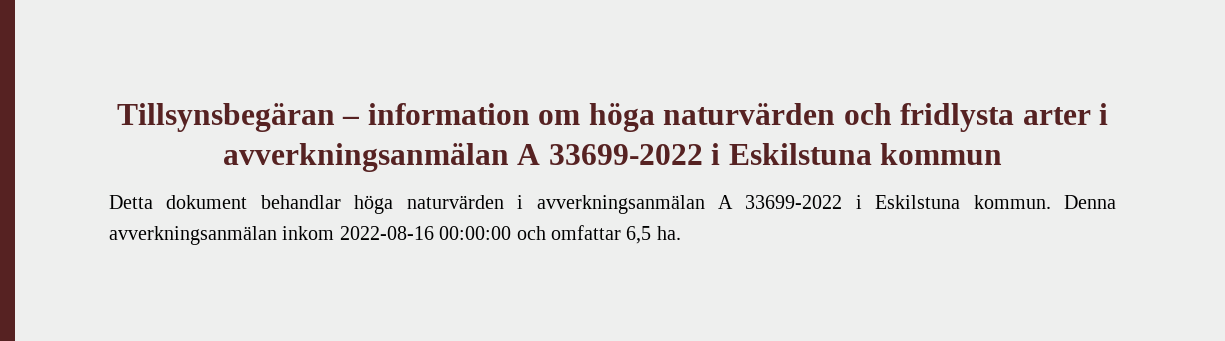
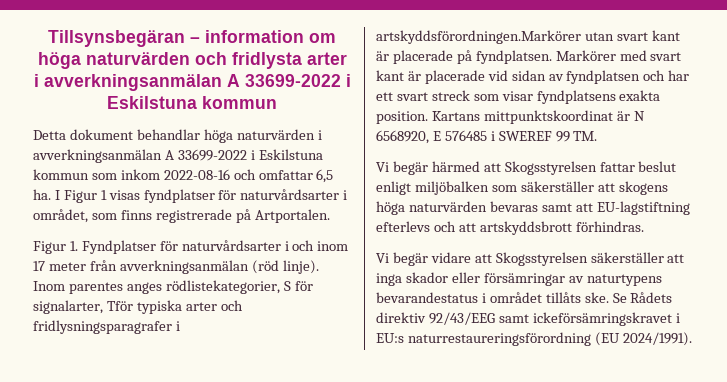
- Detta dokument behandlar höga naturvärden i avverkningsanmälan A 33699-2022 i Eskilstuna kommun. Denna avverkningsanmälan inkom 2022-08-16 00:00:00 och omfattar 6,5 ha.
+ Detta dokument behandlar höga naturvärden i avverkningsanmälan A 33699-2022 i Eskilstuna kommun som inkom 2022-08-16 och omfattar 6,5 ha.
+ I Figur 1 visas fyndplatser för naturvårdsarter i området, som finns registrerade på Artportalen.
+ Figur 1. Fyndplatser för naturvårdsarter i och inom 17 meter från avverkningsanmälan (röd linje). Inom parentes anges rödlistekategorier, S för signalarter, Tför typiska arter och fridlysningsparagrafer i artskyddsförordningen.Markörer utan svart kant är placerade på fyndplatsen. Markörer med svart kant är placerade vid sidan av fyndplatsen och har ett svart streck som visar fyndplatsens exakta position. Kartans mittpunktskoordinat är N 6568920, E 576485 i SWEREF 99 TM.
+ Vi begär härmed att Skogsstyrelsen fattar beslut enligt miljöbalken som säkerställer att skogens höga naturvärden bevaras samt att EU-lagstiftning efterlevs och att artskyddsbrott förhindras.
+ Vi begär vidare att Skogsstyrelsen säkerställer att inga skador eller försämringar av naturtypens bevarandestatus i området tillåts ske. Se Rådets direktiv 92/43/EEG samt ickeförsämringskravet i EU:s naturrestaureringsförordning (EU 2024/1991).

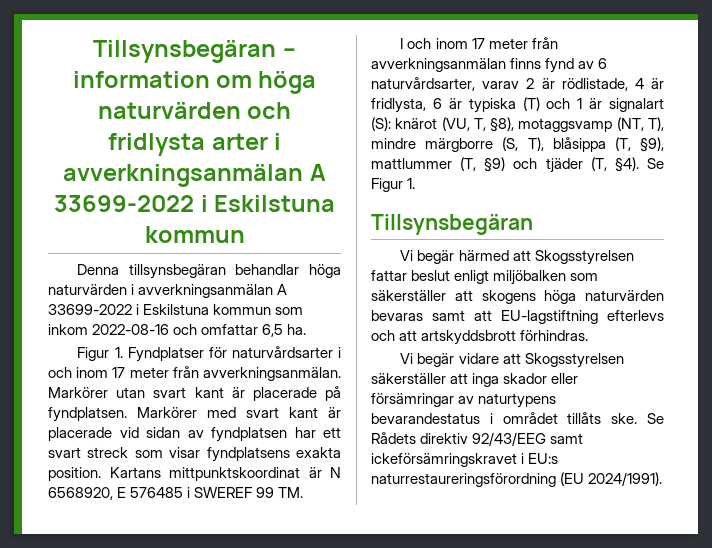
- Detta dokument behandlar höga naturvärden i avverkningsanmälan A 33699-2022 i Eskilstuna kommun som inkom 2022-08-16 och omfattar 6,5 ha. I Figur 1 visas fyndplatser för naturvårdsarter i området, som finns registrerade på Artportalen.
+ Denna tillsynsbegäran behandlar höga naturvärden i avverkningsanmälan A 33699-2022 i Eskilstuna kommun som inkom 2022-08-16 och omfattar 6,5 ha.
- Figur 1. Fyndplatser för naturvårdsarter i och inom 17 meter från avverkningsanmälan (röd linje). Inom parentes anges rödlistekategorier, S för signalarter, Tför typiska arter och fridlysningsparagrafer i artskyddsförordningen.Markörer utan svart kant är placerade på fyndplatsen.
+ Figur 1. Fyndplatser för naturvårdsarter i och inom 17 meter från avverkningsanmälan. Markörer utan svart kant är placerade på fyndplatsen.
- Markörer med svart kant är placerade vid sidan av fyndplatsen och har ett svart streck som visar fyndplatsens exakta position.
+ Markörer med svart kant är placerade vid sidan av fyndplatsen har ett svart streck som visar fyndplatsens exakta position.
+ I och inom 17 meter från avverkningsanmälan finns fynd av 6 naturvårdsarter, varav 2 är rödlistade, 4 är fridlysta, 6 är typiska (T) och 1 är signalart (S): knärot (VU, T, §8), motaggsvamp (NT, T), mindre märgborre (S, T), blåsippa (T, §9), mattlummer (T, §9) och tjäder (T, §4). Se Figur 1.
+ Tillsynsbegäran

